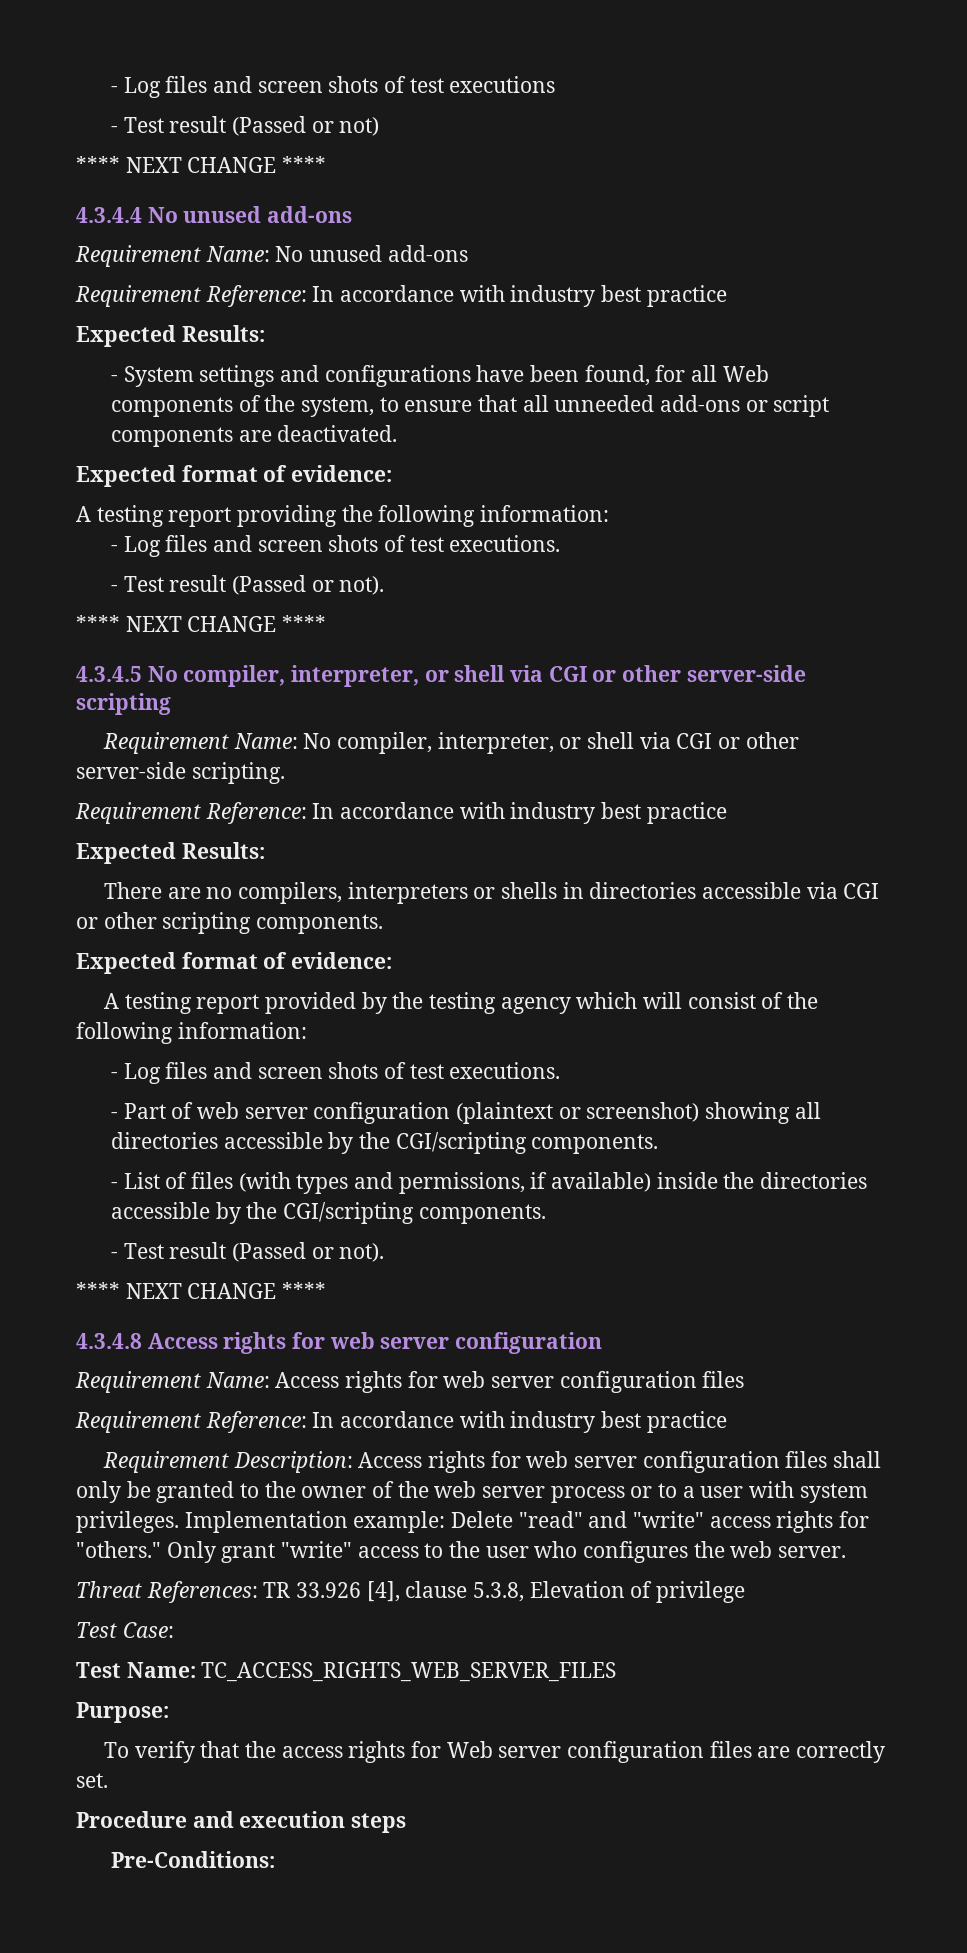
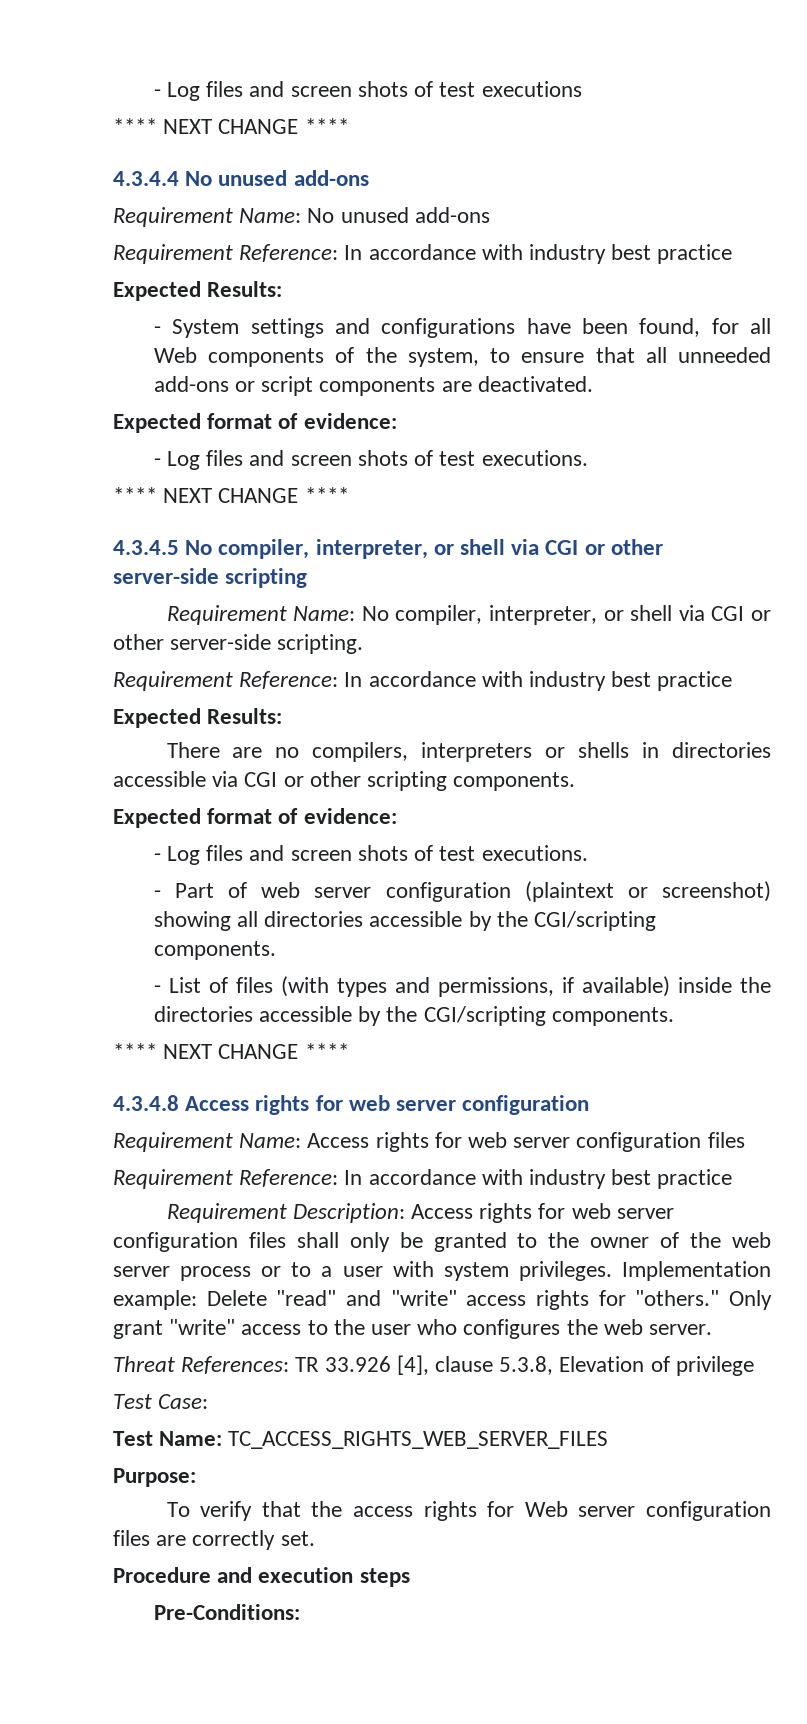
- - Test result (Passed or not)
  - System settings and configurations have been found, for all Web components of the system, to ensure that all unneeded add-ons or script components are deactivated.
  Expected format of evidence:
- A testing report providing the following information:
  - Log files and screen shots of test executions.
- - Test result (Passed or not).
- A testing report provided by the testing agency which will consist of the following information:
  - List of files (with types and permissions, if available) inside the directories accessible by the CGI/scripting components.
- - Test result (Passed or not).

